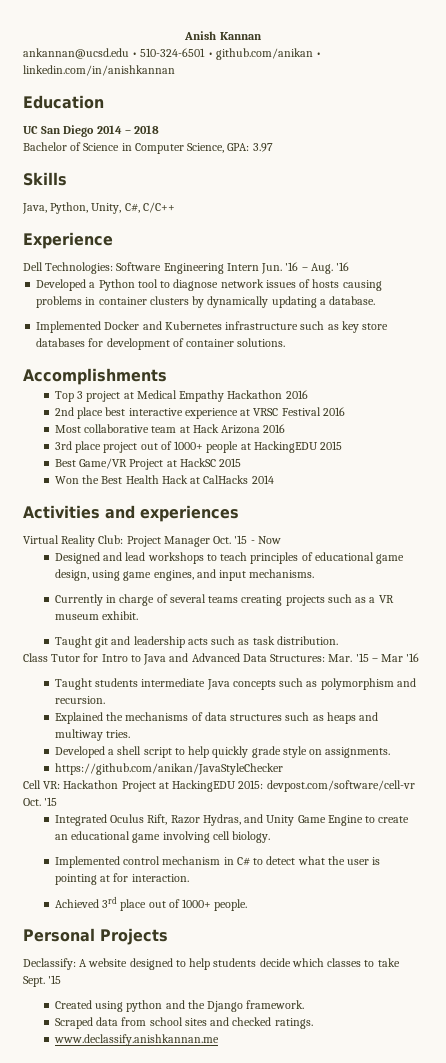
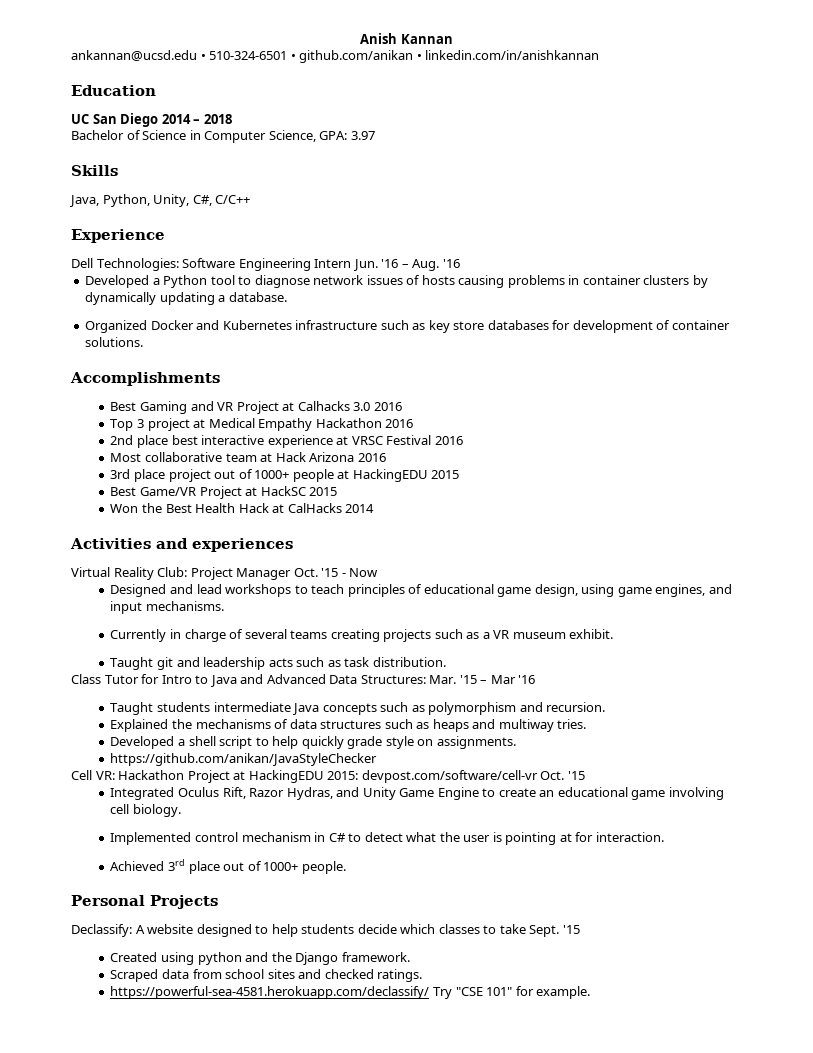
- Implemented Docker and Kubernetes infrastructure such as key store databases for development of container solutions.
+ Organized Docker and Kubernetes infrastructure such as key store databases for development of container solutions.
+ Best Gaming and VR Project at Calhacks 3.0 2016
- www.declassify.anishkannan.me
+ https://powerful-sea-4581.herokuapp.com/declassify/ Try "CSE 101" for example.

